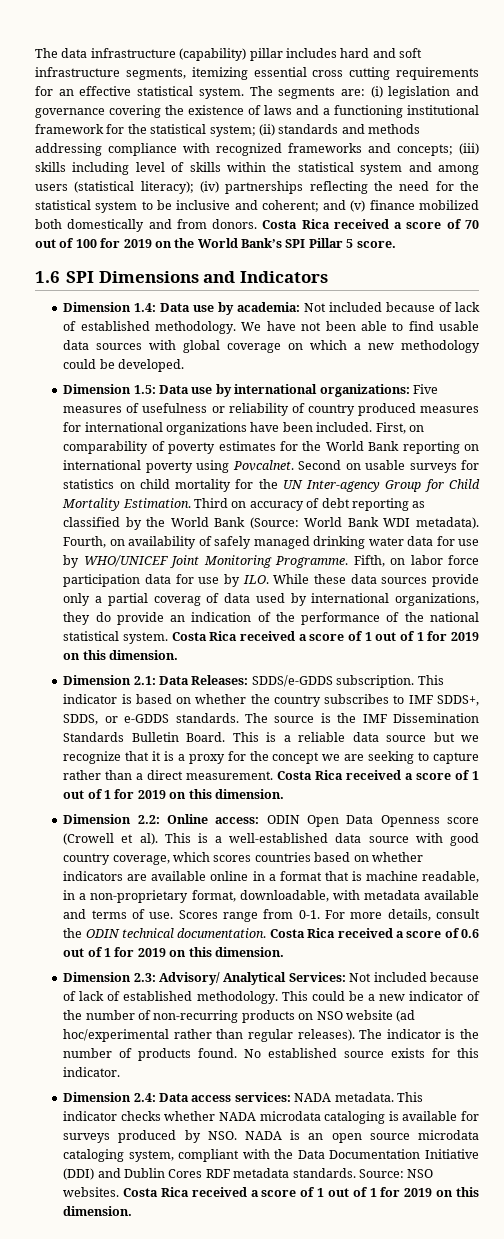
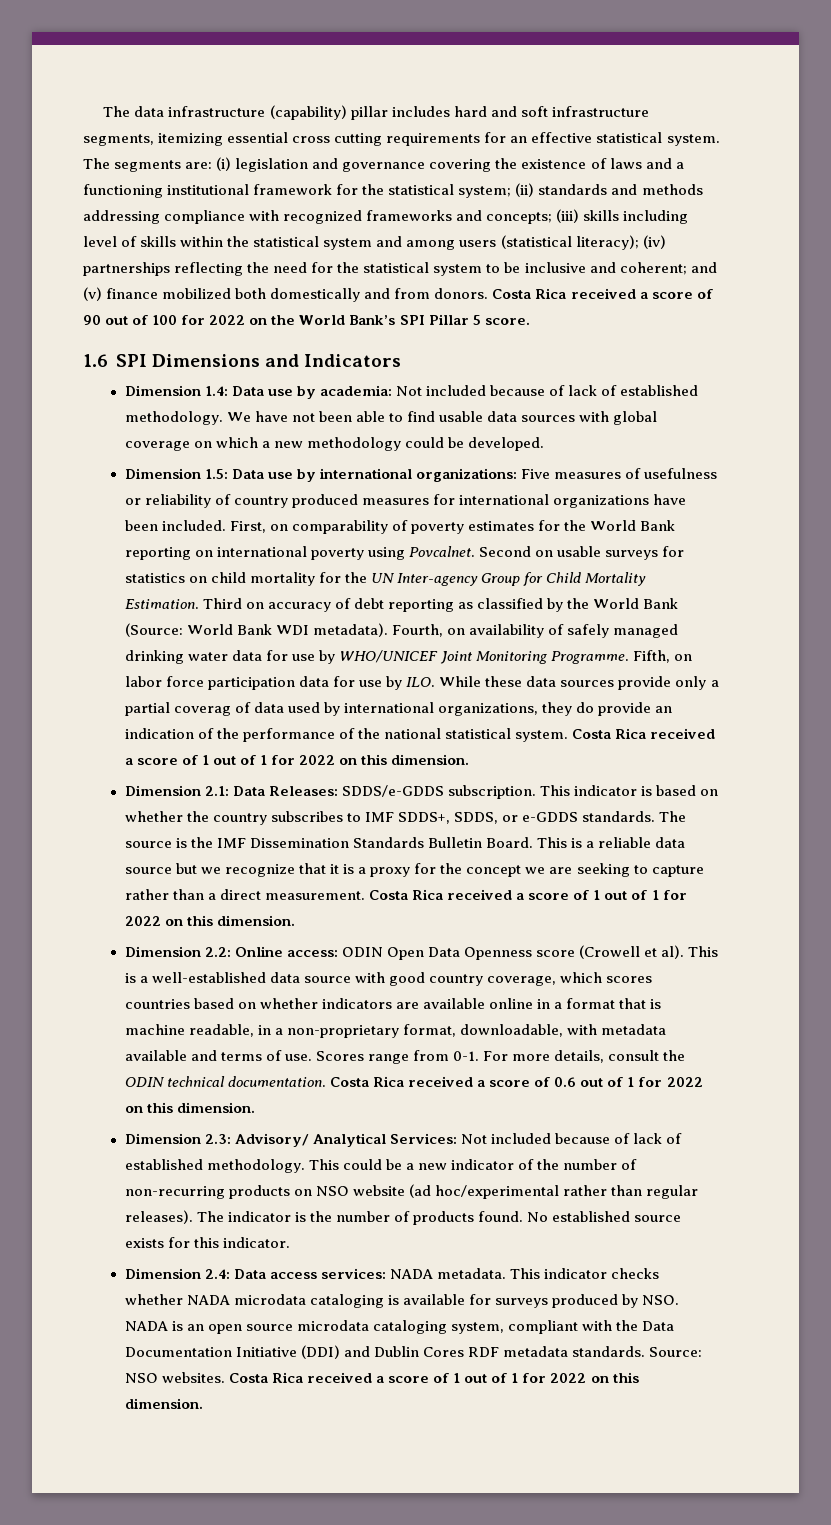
- Costa Rica received a score of 70 out of 100 for 2019 on the World Bank’s SPI Pillar 5 score.
+ Costa Rica received a score of 90 out of 100 for 2022 on the World Bank’s SPI Pillar 5 score.
- Fifth, on labor force participation data for use by ILO. While these data sources provide only a partial coverag of data used by international organizations, they do provide an indication of the performance of the national statistical system. Costa Rica received a score of 1 out of 1 for 2019 on this dimension.
+ Fifth, on labor force participation data for use by ILO. While these data sources provide only a partial coverag of data used by international organizations, they do provide an indication of the performance of the national statistical system. Costa Rica received a score of 1 out of 1 for 2022 on this dimension.
- This is a reliable data source but we recognize that it is a proxy for the concept we are seeking to capture rather than a direct measurement. Costa Rica received a score of 1 out of 1 for 2019 on this dimension.
+ This is a reliable data source but we recognize that it is a proxy for the concept we are seeking to capture rather than a direct measurement. Costa Rica received a score of 1 out of 1 for 2022 on this dimension.
- Costa Rica received a score of 0.6 out of 1 for 2019 on this dimension.
+ Costa Rica received a score of 0.6 out of 1 for 2022 on this dimension.
- Source: NSO websites. Costa Rica received a score of 1 out of 1 for 2019 on this dimension.
+ Source: NSO websites. Costa Rica received a score of 1 out of 1 for 2022 on this dimension.

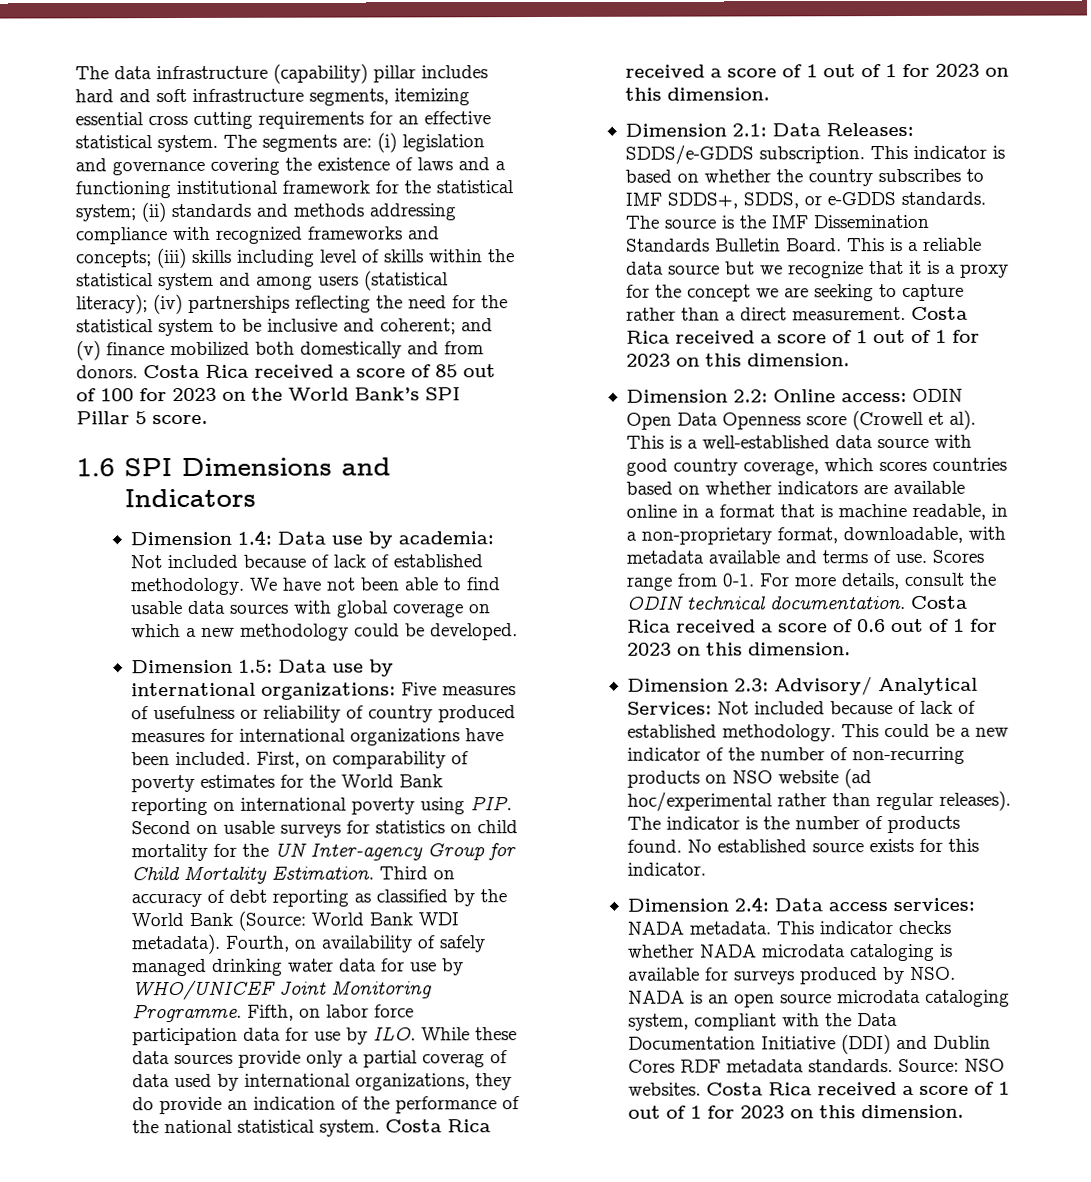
- Costa Rica received a score of 90 out of 100 for 2022 on the World Bank’s SPI Pillar 5 score.
+ Costa Rica received a score of 85 out of 100 for 2023 on the World Bank’s SPI Pillar 5 score.
- First, on comparability of poverty estimates for the World Bank reporting on international poverty using Povcalnet. Second on usable surveys for statistics on child mortality for the UN Inter-agency Group for Child Mortality Estimation.
+ First, on comparability of poverty estimates for the World Bank reporting on international poverty using PIP. Second on usable surveys for statistics on child mortality for the UN Inter-agency Group for Child Mortality Estimation.
- Fifth, on labor force participation data for use by ILO. While these data sources provide only a partial coverag of data used by international organizations, they do provide an indication of the performance of the national statistical system. Costa Rica received a score of 1 out of 1 for 2022 on this dimension.
+ Fifth, on labor force participation data for use by ILO. While these data sources provide only a partial coverag of data used by international organizations, they do provide an indication of the performance of the national statistical system. Costa Rica received a score of 1 out of 1 for 2023 on this dimension.
- This is a reliable data source but we recognize that it is a proxy for the concept we are seeking to capture rather than a direct measurement. Costa Rica received a score of 1 out of 1 for 2022 on this dimension.
+ This is a reliable data source but we recognize that it is a proxy for the concept we are seeking to capture rather than a direct measurement. Costa Rica received a score of 1 out of 1 for 2023 on this dimension.
- Costa Rica received a score of 0.6 out of 1 for 2022 on this dimension.
+ Costa Rica received a score of 0.6 out of 1 for 2023 on this dimension.
- Source: NSO websites. Costa Rica received a score of 1 out of 1 for 2022 on this dimension.
+ Source: NSO websites. Costa Rica received a score of 1 out of 1 for 2023 on this dimension.

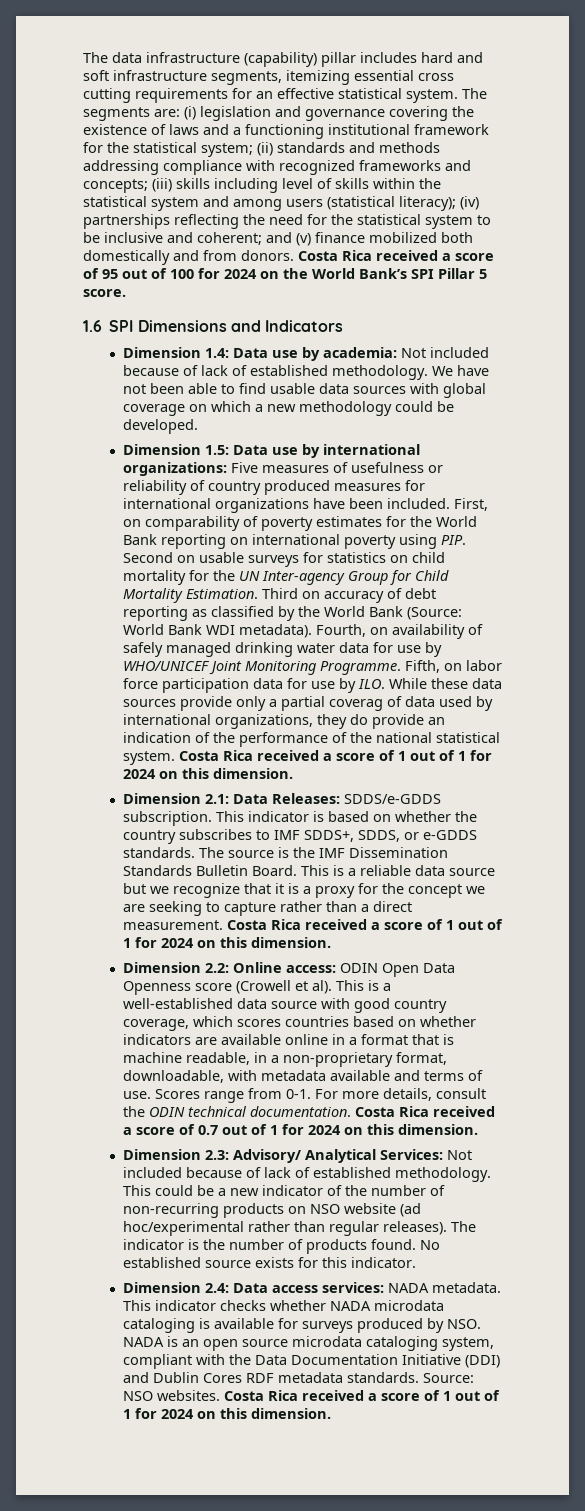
- Costa Rica received a score of 85 out of 100 for 2023 on the World Bank’s SPI Pillar 5 score.
+ Costa Rica received a score of 95 out of 100 for 2024 on the World Bank’s SPI Pillar 5 score.
- Fifth, on labor force participation data for use by ILO. While these data sources provide only a partial coverag of data used by international organizations, they do provide an indication of the performance of the national statistical system. Costa Rica received a score of 1 out of 1 for 2023 on this dimension.
+ Fifth, on labor force participation data for use by ILO. While these data sources provide only a partial coverag of data used by international organizations, they do provide an indication of the performance of the national statistical system. Costa Rica received a score of 1 out of 1 for 2024 on this dimension.
- This is a reliable data source but we recognize that it is a proxy for the concept we are seeking to capture rather than a direct measurement. Costa Rica received a score of 1 out of 1 for 2023 on this dimension.
+ This is a reliable data source but we recognize that it is a proxy for the concept we are seeking to capture rather than a direct measurement. Costa Rica received a score of 1 out of 1 for 2024 on this dimension.
- Costa Rica received a score of 0.6 out of 1 for 2023 on this dimension.
+ Costa Rica received a score of 0.7 out of 1 for 2024 on this dimension.
- Source: NSO websites. Costa Rica received a score of 1 out of 1 for 2023 on this dimension.
+ Source: NSO websites. Costa Rica received a score of 1 out of 1 for 2024 on this dimension.

